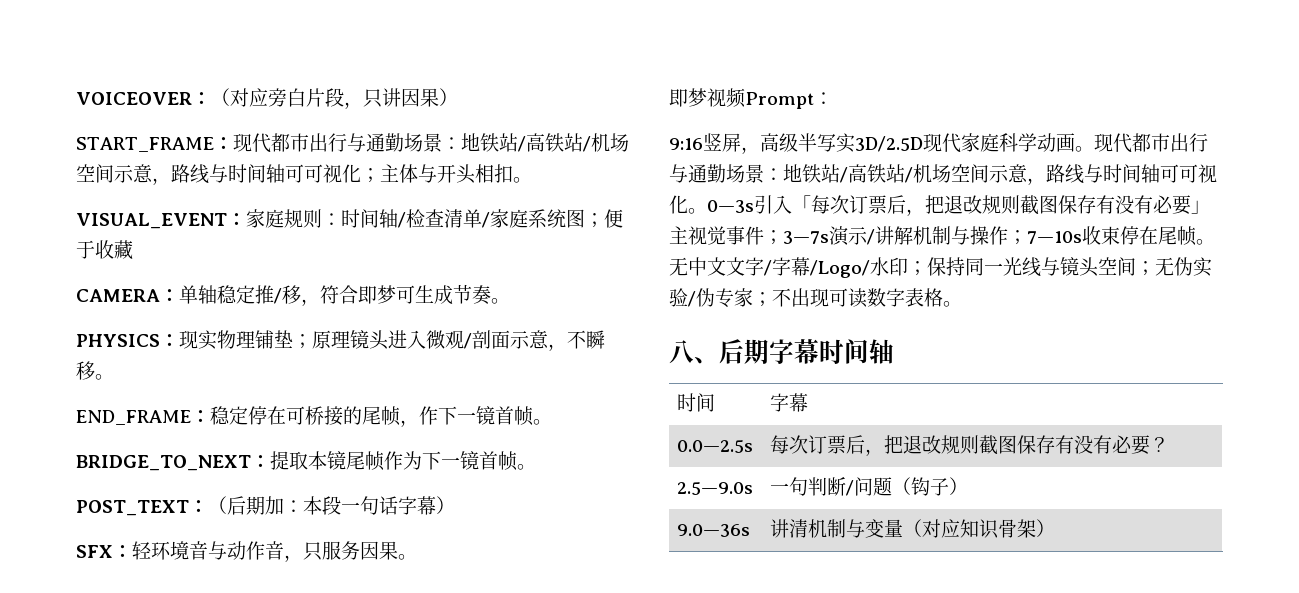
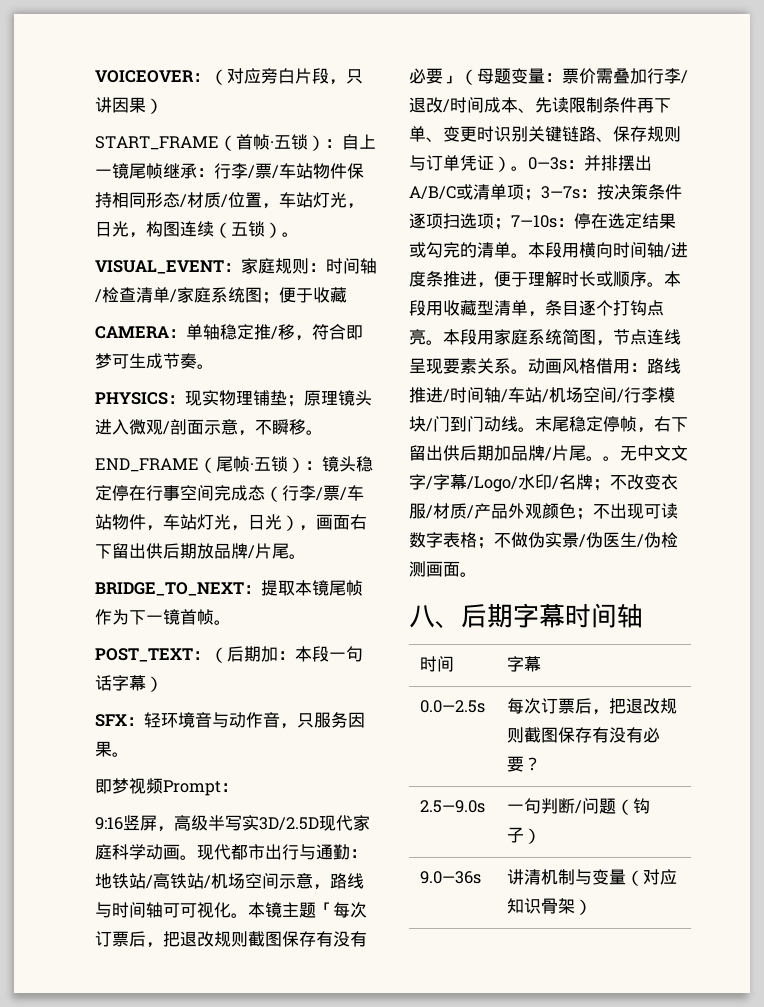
- START_FRAME：现代都市出行与通勤场景：地铁站/高铁站/机场空间示意，路线与时间轴可可视化；主体与开头相扣。
+ START_FRAME（首帧·五锁）：自上一镜尾帧继承：行李/票/车站物件保持相同形态/材质/位置，车站灯光，日光，构图连续（五锁）。
- END_FRAME：稳定停在可桥接的尾帧，作下一镜首帧。
+ END_FRAME（尾帧·五锁）：镜头稳定停在行事空间完成态（行李/票/车站物件，车站灯光，日光），画面右下留出供后期放品牌/片尾。
- 现代都市出行与通勤场景：地铁站/高铁站/机场空间示意，路线与时间轴可可视化。
+ 现代都市出行与通勤：地铁站/高铁站/机场空间示意，路线与时间轴可可视化。
- 0—3s引入「每次订票后，把退改规则截图保存有没有必要」主视觉事件；3—7s演示/讲解机制与操作；7—10s收束停在尾帧。
+ 本镜主题「每次订票后，把退改规则截图保存有没有必要」（母题变量：票价需叠加行李/退改/时间成本、先读限制条件再下单、变更时识别关键链路、保存规则与订单凭证）。0—3s：并排摆出A/B/C或清单项；3—7s：按决策条件逐项扫选项；7—10s：停在选定结果或勾完的清单。本段用横向时间轴/进度条推进，便于理解时长或顺序。本段用收藏型清单，条目逐个打钩点亮。本段用家庭系统简图，节点连线呈现要素关系。动画风格借用：路线推进/时间轴/车站/机场空间/行李模块/门到门动线。末尾稳定停帧，右下留出供后期加品牌/片尾。。
- 无中文文字/字幕/Logo/水印；保持同一光线与镜头空间；无伪实验/伪专家；不出现可读数字表格。
+ 无中文文字/字幕/Logo/水印/名牌；不改变衣服/材质/产品外观颜色；不出现可读数字表格；不做伪实景/伪医生/伪检测画面。

